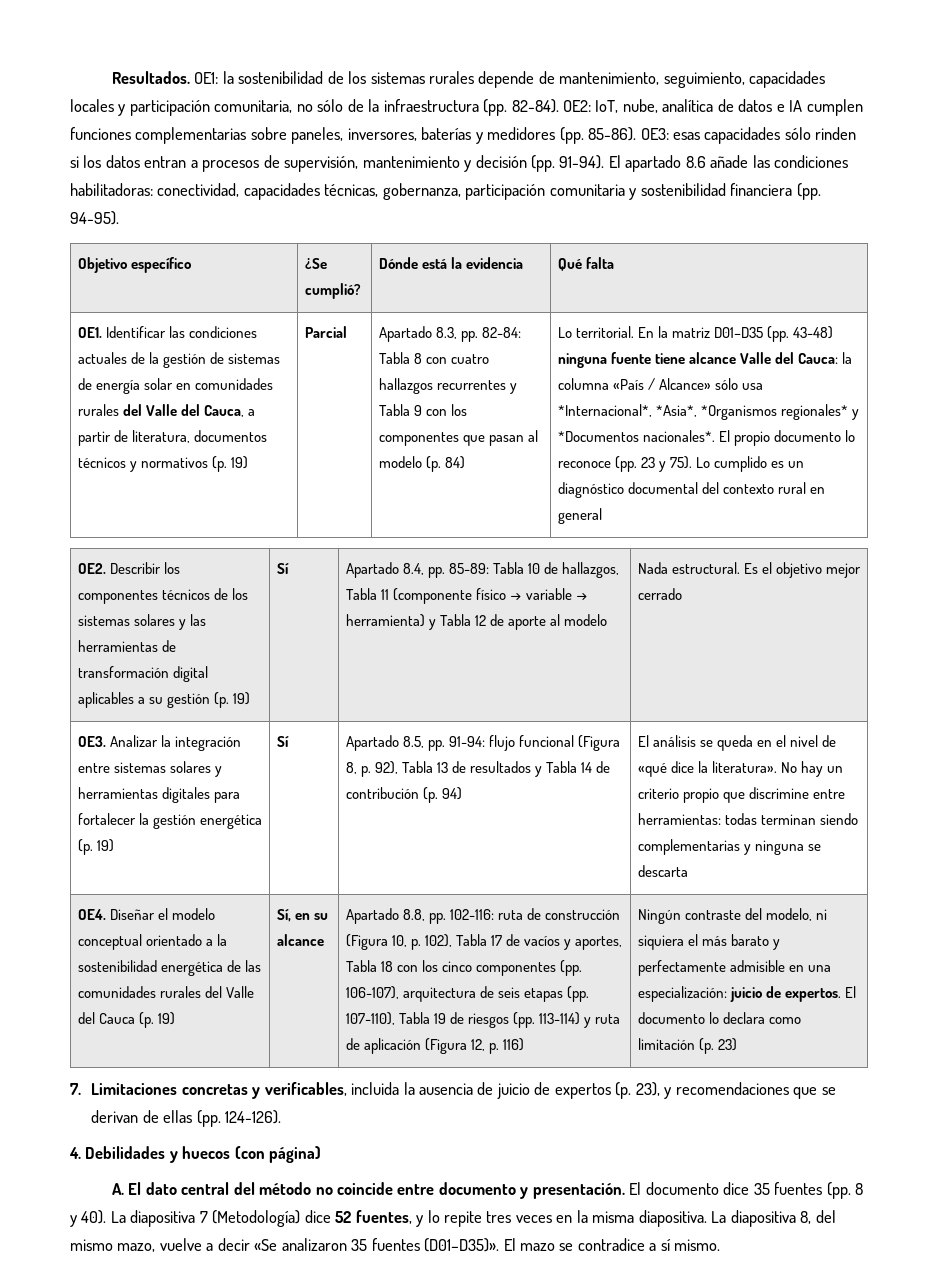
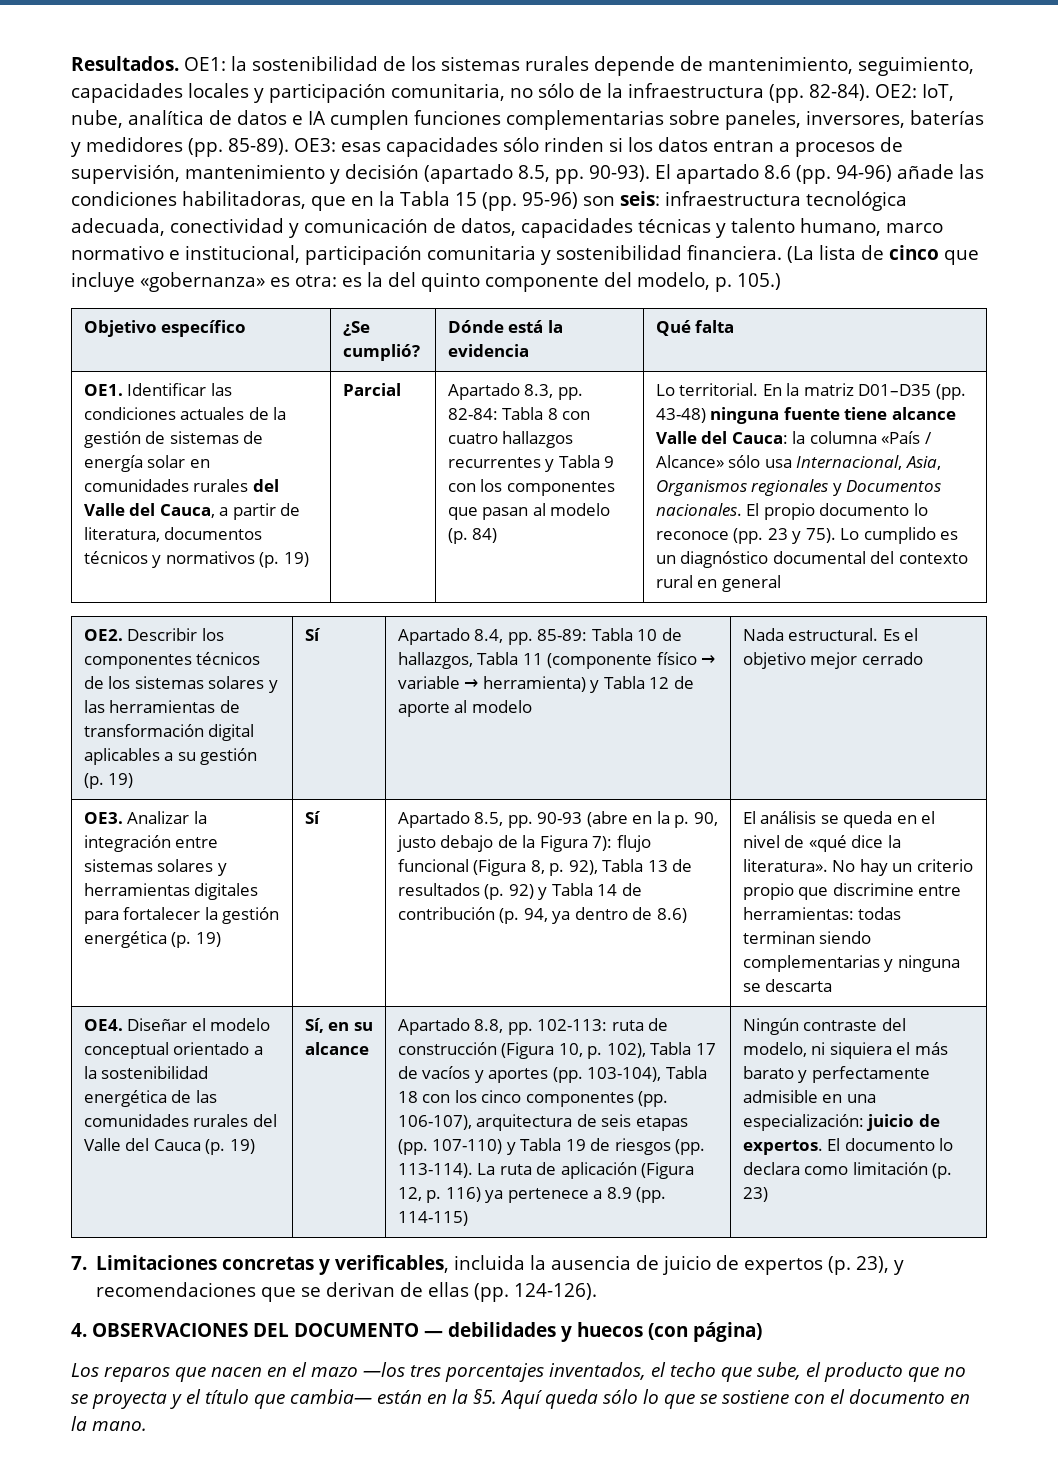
- OE2: IoT, nube, analítica de datos e IA cumplen funciones complementarias sobre paneles, inversores, baterías y medidores (pp. 85-86).
+ OE2: IoT, nube, analítica de datos e IA cumplen funciones complementarias sobre paneles, inversores, baterías y medidores (pp. 85-89).
- OE3: esas capacidades sólo rinden si los datos entran a procesos de supervisión, mantenimiento y decisión (pp. 91-94).
+ OE3: esas capacidades sólo rinden si los datos entran a procesos de supervisión, mantenimiento y decisión (apartado 8.5, pp. 90-93).
- El apartado 8.6 añade las condiciones habilitadoras: conectividad, capacidades técnicas, gobernanza, participación comunitaria y sostenibilidad financiera (pp. 94-95).
+ El apartado 8.6 (pp. 94-96) añade las condiciones habilitadoras, que en la Tabla 15 (pp. 95-96) son seis: infraestructura tecnológica adecuada, conectividad y comunicación de datos, capacidades técnicas y talento humano, marco normativo e institucional, participación comunitaria y sostenibilidad financiera. (La lista de cinco que incluye «gobernanza» es otra: es la del quinto componente del modelo, p. 105.)
- En la matriz D01–D35 (pp. 43-48) ninguna fuente tiene alcance Valle del Cauca: la columna «País / Alcance» sólo usa *Internacional*, *Asia*, *Organismos regionales* y *Documentos nacionales*.
+ En la matriz D01–D35 (pp. 43-48) ninguna fuente tiene alcance Valle del Cauca: la columna «País / Alcance» sólo usa Internacional, Asia, Organismos regionales y Documentos nacionales.
- Apartado 8.5, pp. 91-94: flujo funcional (Figura 8, p. 92), Tabla 13 de resultados y Tabla 14 de contribución (p. 94)
+ Apartado 8.5, pp. 90-93 (abre en la p. 90, justo debajo de la Figura 7): flujo funcional (Figura 8, p. 92), Tabla 13 de resultados (p. 92) y Tabla 14 de contribución (p. 94, ya dentro de 8.6)
- Apartado 8.8, pp. 102-116: ruta de construcción (Figura 10, p. 102), Tabla 17 de vacíos y aportes, Tabla 18 con los cinco componentes (pp. 106-107), arquitectura de seis etapas (pp. 107-110), Tabla 19 de riesgos (pp. 113-114) y ruta de aplicación (Figura 12, p. 116)
+ Apartado 8.8, pp. 102-113: ruta de construcción (Figura 10, p. 102), Tabla 17 de vacíos y aportes (pp. 103-104), Tabla 18 con los cinco componentes (pp. 106-107), arquitectura de seis etapas (pp. 107-110) y Tabla 19 de riesgos (pp. 113-114). La ruta de aplicación (Figura 12, p. 116) ya pertenece a 8.9 (pp. 114-115)
- 4. Debilidades y huecos (con página)
+ 4. OBSERVACIONES DEL DOCUMENTO — debilidades y huecos (con página)
- A. El dato central del método no coincide entre documento y presentación. El documento dice 35 fuentes (pp. 8 y 40). La diapositiva 7 (Metodología) dice 52 fuentes, y lo repite tres veces en la misma diapositiva. La diapositiva 8, del mismo mazo, vuelve a decir «Se analizaron 35 fuentes (D01–D35)». El mazo se contradice a sí mismo.
+ Los reparos que nacen en el mazo —los tres porcentajes inventados, el techo que sube, el producto que no se proyecta y el título que cambia— están en la §5. Aquí queda sólo lo que se sostiene con el documento en la mano.

